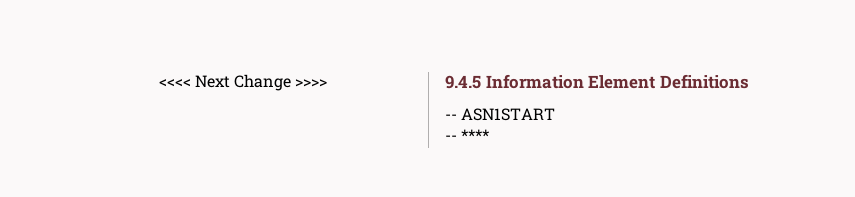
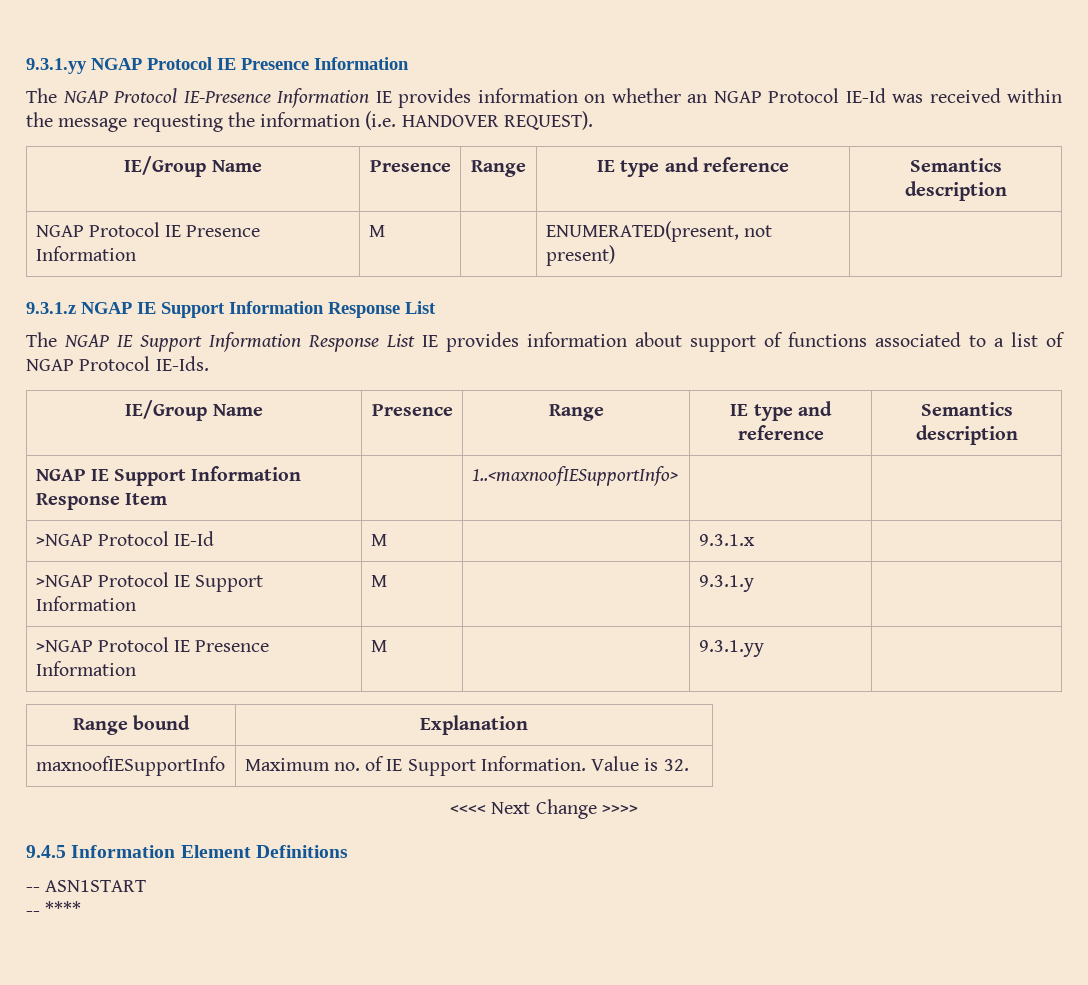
+ 9.3.1.yy NGAP Protocol IE Presence Information
+ The NGAP Protocol IE-Presence Information IE provides information on whether an NGAP Protocol IE-Id was received within the message requesting the information (i.e. HANDOVER REQUEST).
+ IE/Group Name | Presence | Range | IE type and reference | Semantics description
+ NGAP Protocol IE Presence Information | M | | ENUMERATED(present, not present) |
+ 9.3.1.z NGAP IE Support Information Response List
+ The NGAP IE Support Information Response List IE provides information about support of functions associated to a list of NGAP Protocol IE-Ids.
+ IE/Group Name | Presence | Range | IE type and reference | Semantics description
+ NGAP IE Support Information Response Item | | 1..<maxnoofIESupportInfo> | |
+ >NGAP Protocol IE-Id | M | | 9.3.1.x |
+ >NGAP Protocol IE Support Information | M | | 9.3.1.y |
+ >NGAP Protocol IE Presence Information | M | | 9.3.1.yy |
+ Range bound | Explanation
+ maxnoofIESupportInfo | Maximum no. of IE Support Information. Value is 32.

